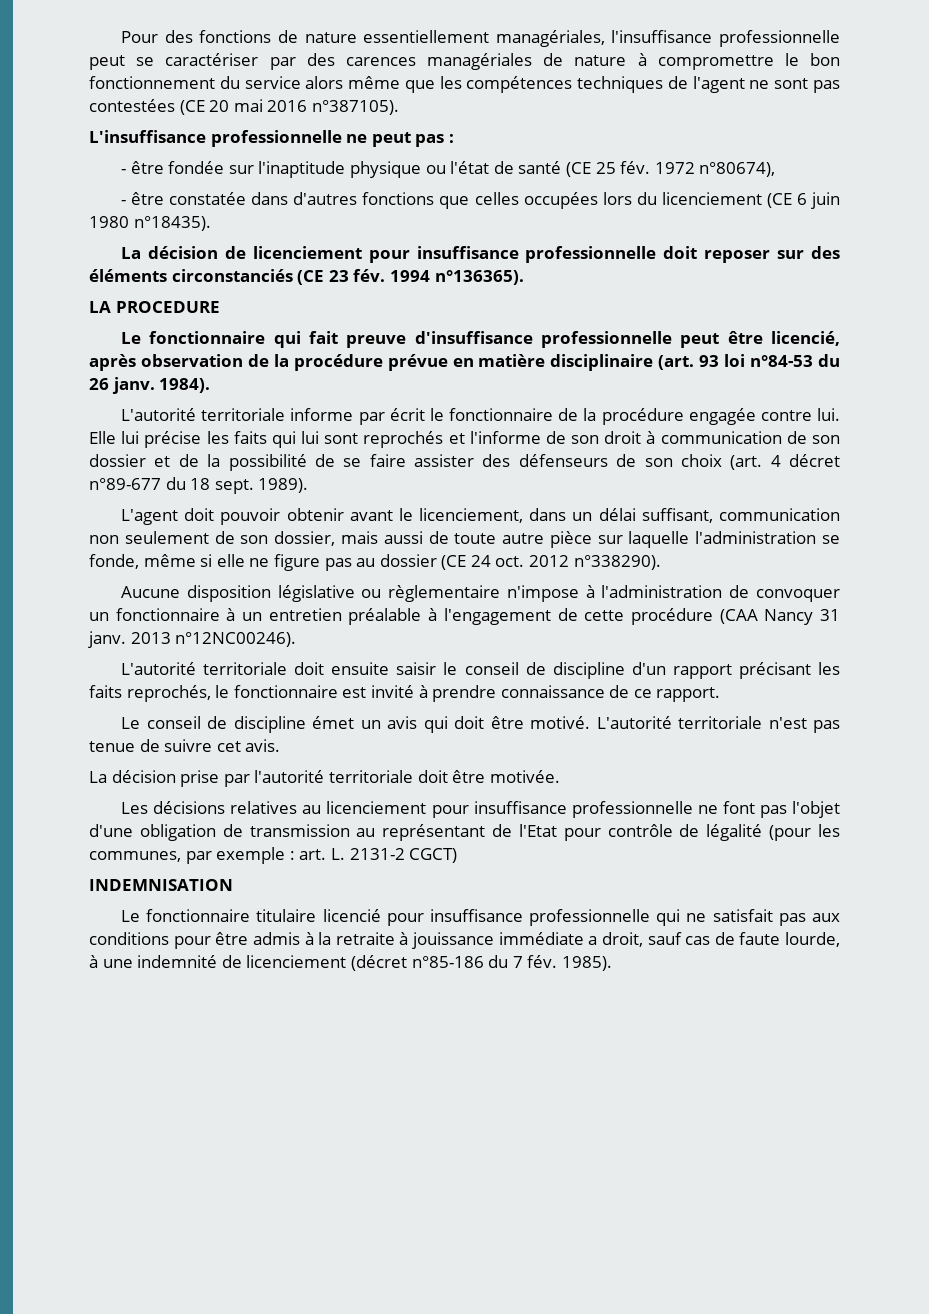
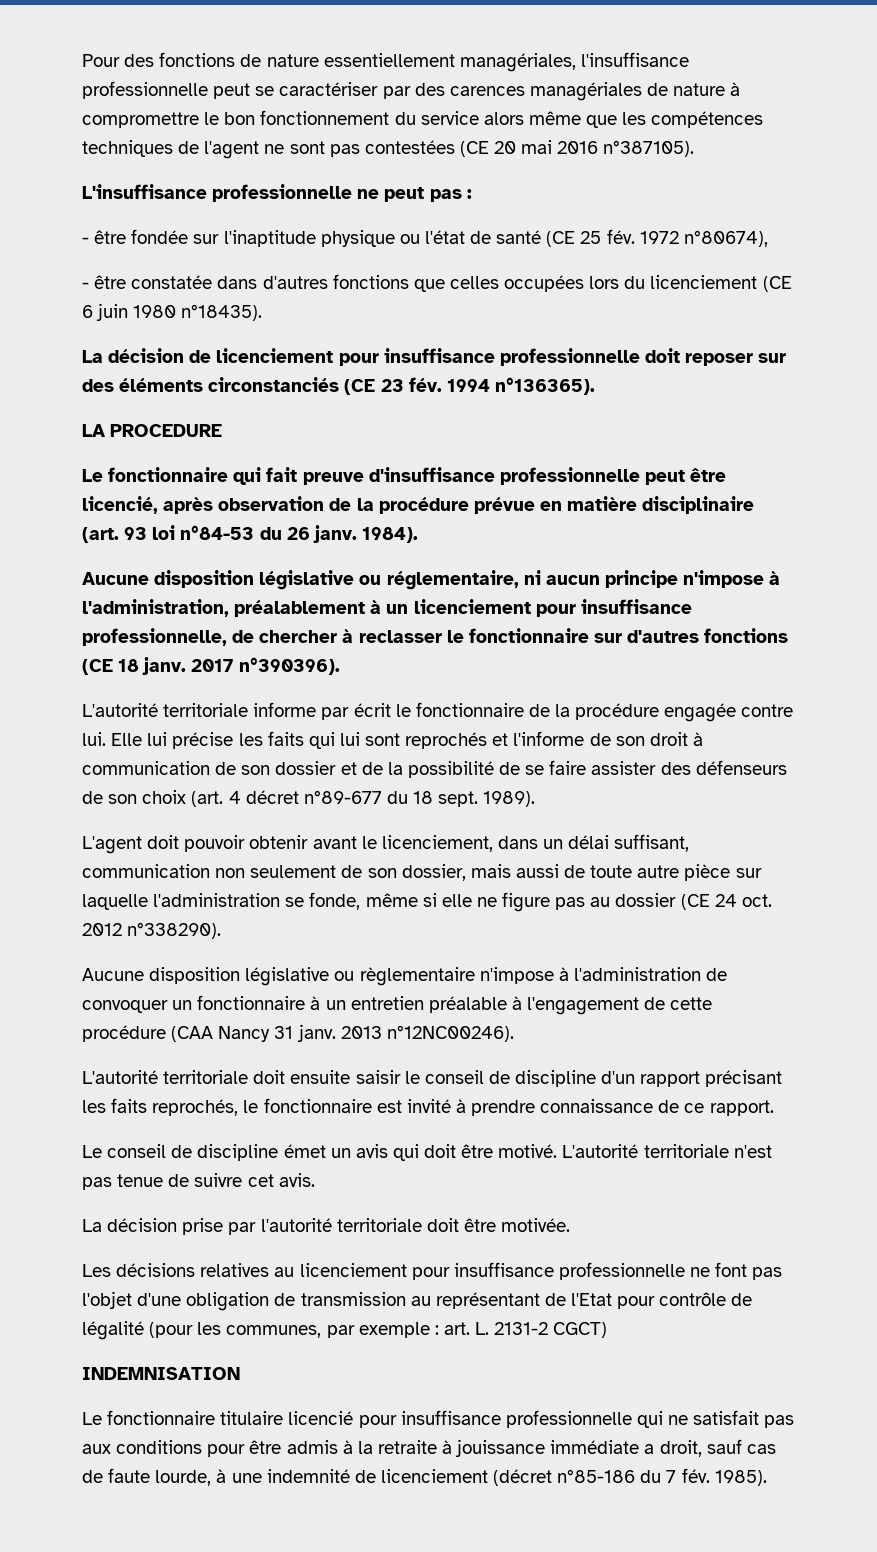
+ Aucune disposition législative ou réglementaire, ni aucun principe n'impose à l'administration, préalablement à un licenciement pour insuffisance professionnelle, de chercher à reclasser le fonctionnaire sur d'autres fonctions (CE 18 janv. 2017 n°390396).

